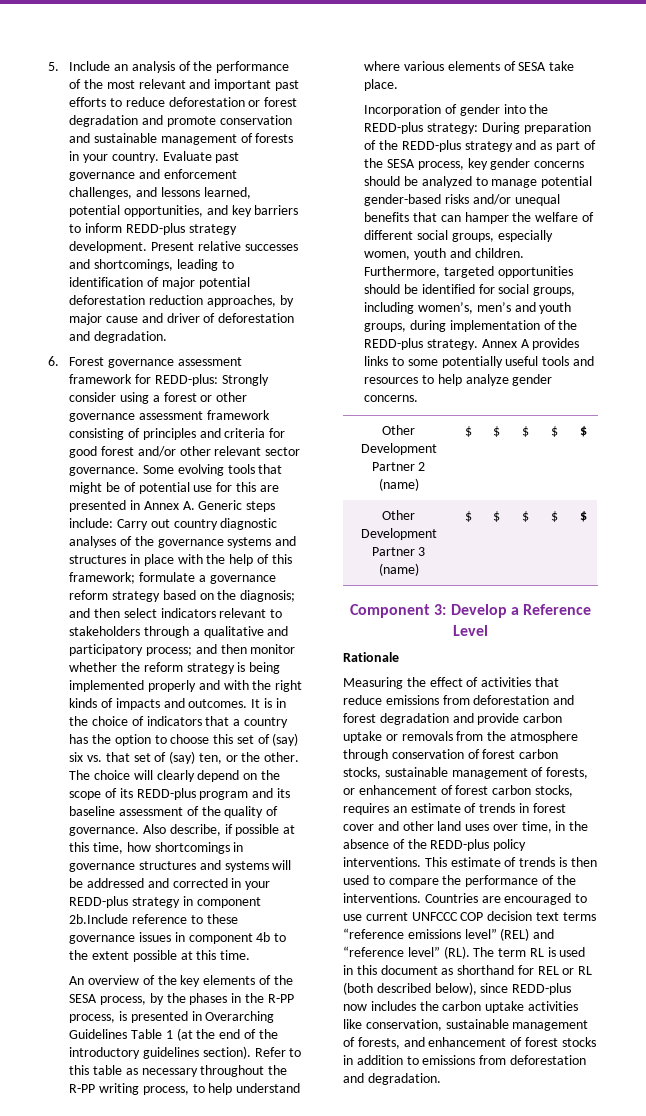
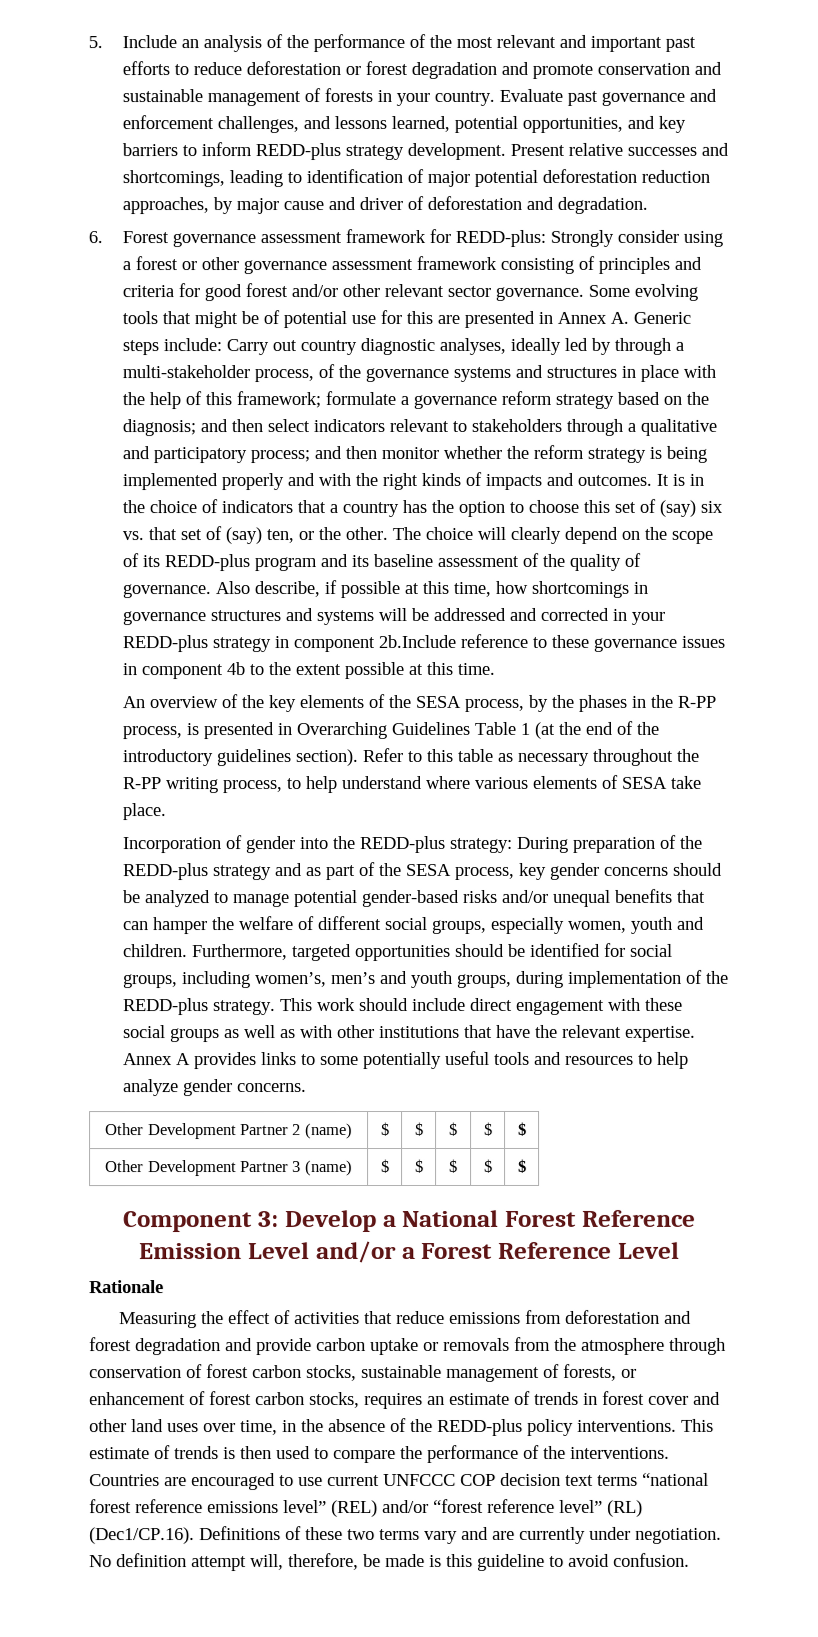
- Carry out country diagnostic analyses of the governance systems and structures in place with the help of this framework;
+ Carry out country diagnostic analyses, ideally led by through a multi-stakeholder process, of the governance systems and structures in place with the help of this framework;
+ This work should include direct engagement with these social groups as well as with other institutions that have the relevant expertise.
- Component 3: Develop a Reference Level
+ Component 3: Develop a National Forest Reference Emission Level and/or a Forest Reference Level
- Countries are encouraged to use current UNFCCC COP decision text terms “reference emissions level” (REL) and “reference level” (RL). The term RL is used in this document as shorthand for REL or RL (both described below), since REDD-plus now includes the carbon uptake activities like conservation, sustainable management of forests, and enhancement of forest stocks in addition to emissions from deforestation and degradation.
+ Countries are encouraged to use current UNFCCC COP decision text terms “national forest reference emissions level” (REL) and/or “forest reference level” (RL) (Dec1/CP.16). Definitions of these two terms vary and are currently under negotiation. No definition attempt will, therefore, be made is this guideline to avoid confusion.

